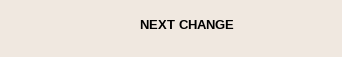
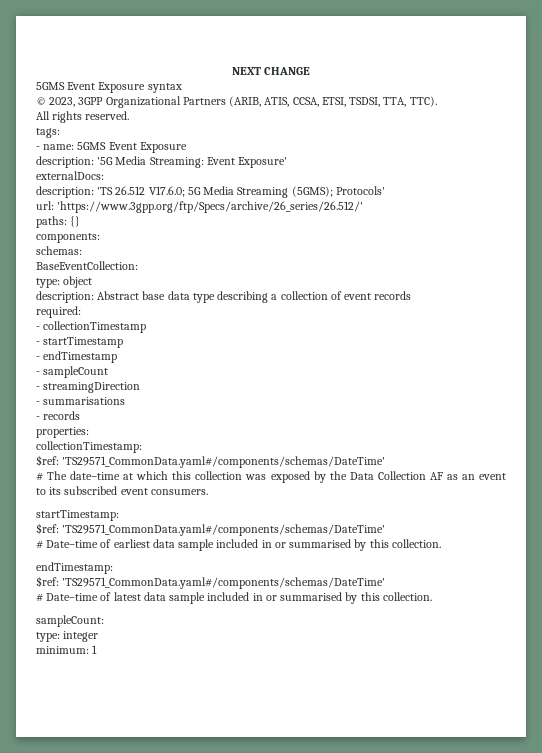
+ 5GMS Event Exposure syntax
+ © 2023, 3GPP Organizational Partners (ARIB, ATIS, CCSA, ETSI, TSDSI, TTA, TTC).
+ All rights reserved.
+ tags:
+ - name: 5GMS Event Exposure
+ description: '5G Media Streaming: Event Exposure'
+ externalDocs:
+ description: 'TS 26.512 V17.6.0; 5G Media Streaming (5GMS); Protocols'
+ url: 'https://www.3gpp.org/ftp/Specs/archive/26_series/26.512/'
+ paths: {}
+ components:
+ schemas:
+ BaseEventCollection:
+ type: object
+ description: Abstract base data type describing a collection of event records
+ required:
+ - collectionTimestamp
+ - startTimestamp
+ - endTimestamp
+ - sampleCount
+ - streamingDirection
+ - summarisations
+ - records
+ properties:
+ collectionTimestamp:
+ $ref: 'TS29571_CommonData.yaml#/components/schemas/DateTime'
+ # The date–time at which this collection was exposed by the Data Collection AF as an event to its subscribed event consumers.
+ startTimestamp:
+ $ref: 'TS29571_CommonData.yaml#/components/schemas/DateTime'
+ # Date–time of earliest data sample included in or summarised by this collection.
+ endTimestamp:
+ $ref: 'TS29571_CommonData.yaml#/components/schemas/DateTime'
+ # Date–time of latest data sample included in or summarised by this collection.
+ sampleCount:
+ type: integer
+ minimum: 1

